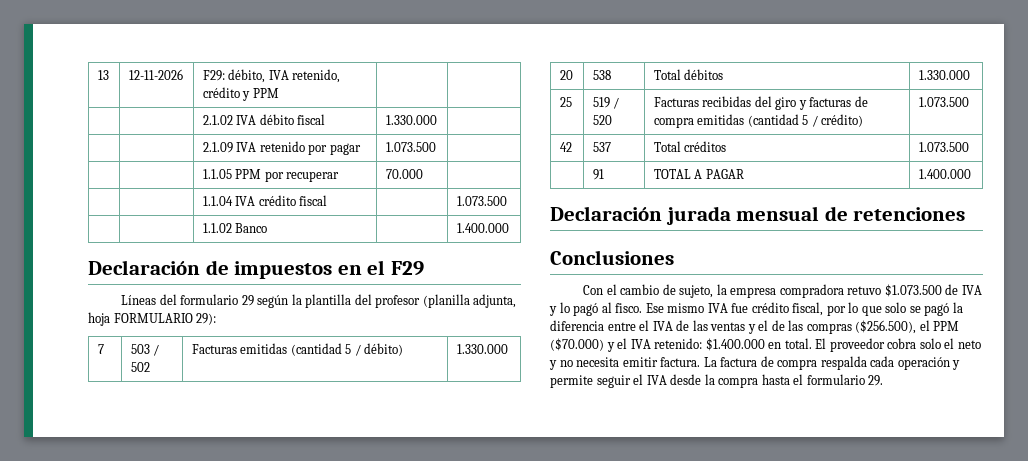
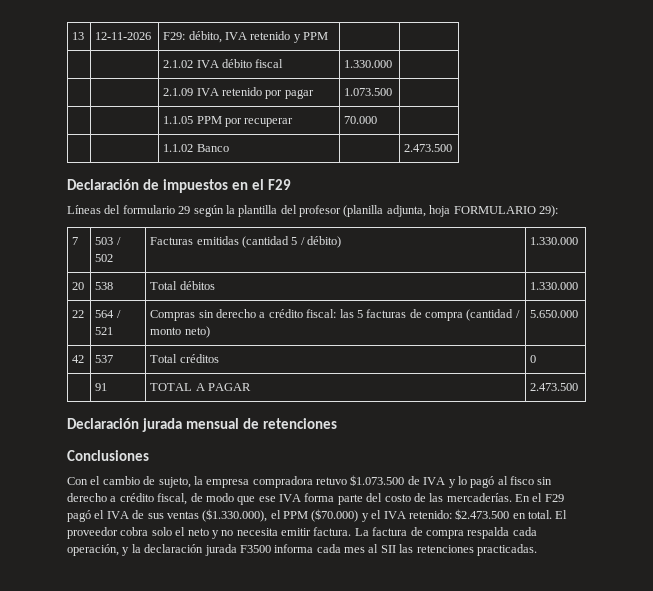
- 13 | 12-11-2026 | F29: débito, IVA retenido, crédito y PPM | |
+ 13 | 12-11-2026 | F29: débito, IVA retenido y PPM | |
- | | 1.1.04 IVA crédito fiscal | | 1.073.500
- | | 1.1.02 Banco | | 1.400.000
+ | | 1.1.02 Banco | | 2.473.500
- 25 | 519 / 520 | Facturas recibidas del giro y facturas de compra emitidas (cantidad 5 / crédito) | 1.073.500
+ 22 | 564 / 521 | Compras sin derecho a crédito fiscal: las 5 facturas de compra (cantidad / monto neto) | 5.650.000
- 42 | 537 | Total créditos | 1.073.500
+ 42 | 537 | Total créditos | 0
- | 91 | TOTAL A PAGAR | 1.400.000
+ | 91 | TOTAL A PAGAR | 2.473.500
- Con el cambio de sujeto, la empresa compradora retuvo $1.073.500 de IVA y lo pagó al fisco. Ese mismo IVA fue crédito fiscal, por lo que solo se pagó la diferencia entre el IVA de las ventas y el de las compras ($256.500), el PPM ($70.000) y el IVA retenido: $1.400.000 en total.
+ Con el cambio de sujeto, la empresa compradora retuvo $1.073.500 de IVA y lo pagó al fisco sin derecho a crédito fiscal, de modo que ese IVA forma parte del costo de las mercaderías. En el F29 pagó el IVA de sus ventas ($1.330.000), el PPM ($70.000) y el IVA retenido: $2.473.500 en total.
- La factura de compra respalda cada operación y permite seguir el IVA desde la compra hasta el formulario 29.
+ La factura de compra respalda cada operación, y la declaración jurada F3500 informa cada mes al SII las retenciones practicadas.

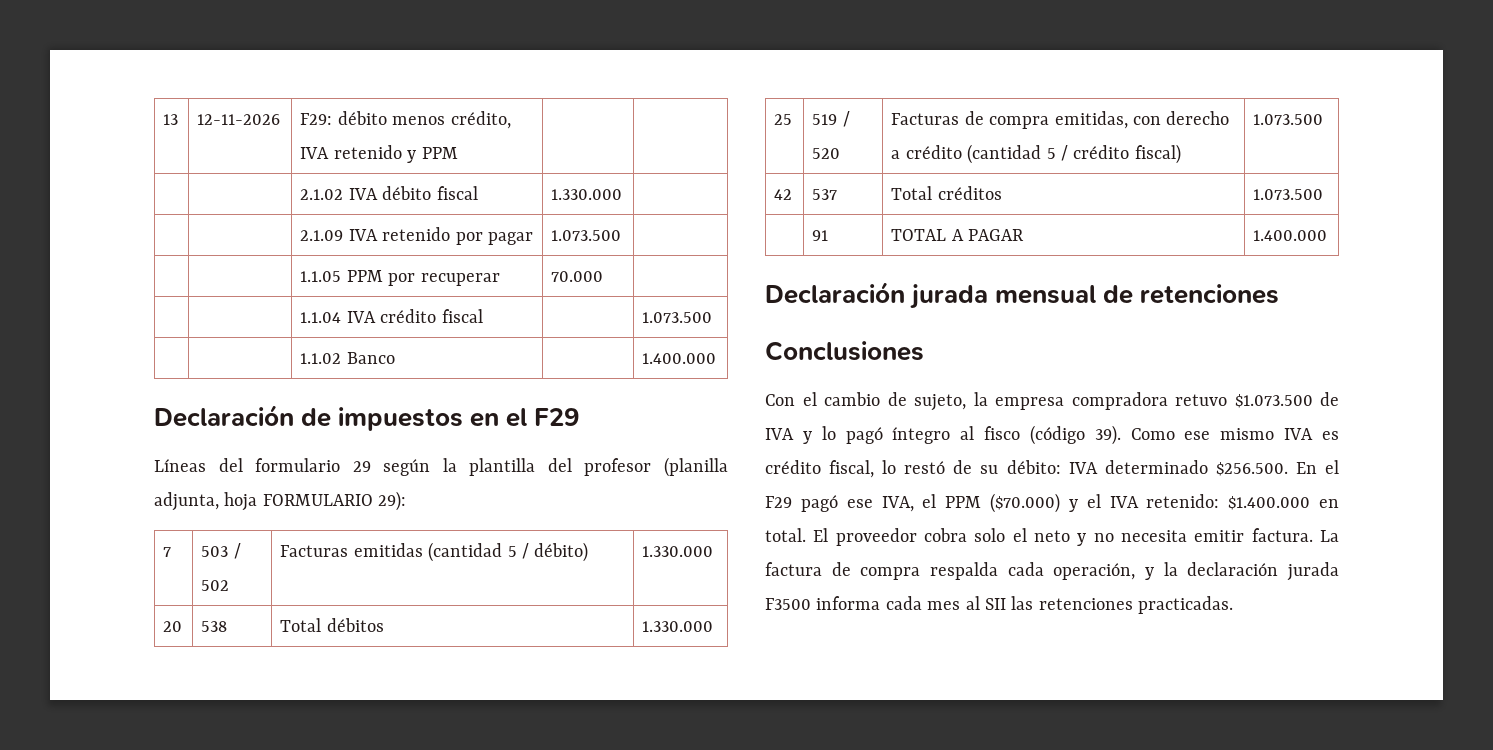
- 13 | 12-11-2026 | F29: débito, IVA retenido y PPM | |
+ 13 | 12-11-2026 | F29: débito menos crédito, IVA retenido y PPM | |
+ | | 1.1.04 IVA crédito fiscal | | 1.073.500
- | | 1.1.02 Banco | | 2.473.500
+ | | 1.1.02 Banco | | 1.400.000
- 22 | 564 / 521 | Compras sin derecho a crédito fiscal: las 5 facturas de compra (cantidad / monto neto) | 5.650.000
+ 25 | 519 / 520 | Facturas de compra emitidas, con derecho a crédito (cantidad 5 / crédito fiscal) | 1.073.500
- 42 | 537 | Total créditos | 0
+ 42 | 537 | Total créditos | 1.073.500
- | 91 | TOTAL A PAGAR | 2.473.500
+ | 91 | TOTAL A PAGAR | 1.400.000
- Con el cambio de sujeto, la empresa compradora retuvo $1.073.500 de IVA y lo pagó al fisco sin derecho a crédito fiscal, de modo que ese IVA forma parte del costo de las mercaderías. En el F29 pagó el IVA de sus ventas ($1.330.000), el PPM ($70.000) y el IVA retenido: $2.473.500 en total.
+ Con el cambio de sujeto, la empresa compradora retuvo $1.073.500 de IVA y lo pagó íntegro al fisco (código 39). Como ese mismo IVA es crédito fiscal, lo restó de su débito: IVA determinado $256.500. En el F29 pagó ese IVA, el PPM ($70.000) y el IVA retenido: $1.400.000 en total.

